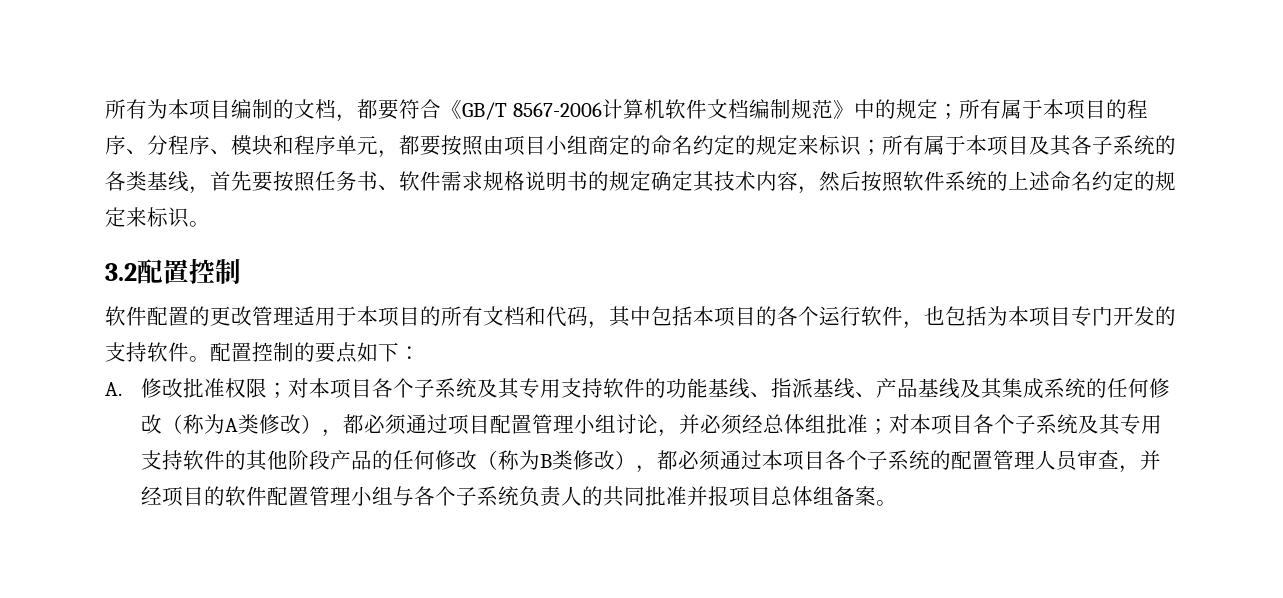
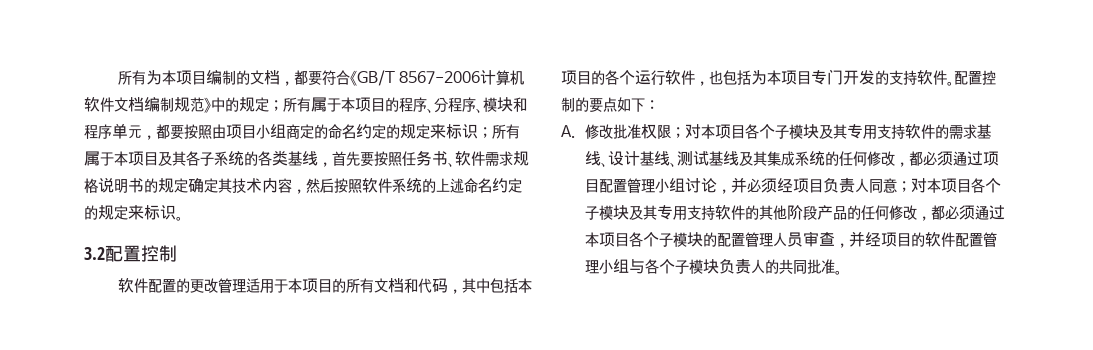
- A.修改批准权限；对本项目各个子系统及其专用支持软件的功能基线、指派基线、产品基线及其集成系统的任何修改（称为A类修改），都必须通过项目配置管理小组讨论，并必须经总体组批准；对本项目各个子系统及其专用支持软件的其他阶段产品的任何修改（称为B类修改），都必须通过本项目各个子系统的配置管理人员审查，并经项目的软件配置管理小组与各个子系统负责人的共同批准并报项目总体组备案。
+ A.修改批准权限；对本项目各个子模块及其专用支持软件的需求基线、设计基线、测试基线及其集成系统的任何修改，都必须通过项目配置管理小组讨论，并必须经项目负责人同意；对本项目各个子模块及其专用支持软件的其他阶段产品的任何修改，都必须通过本项目各个子模块的配置管理人员审查，并经项目的软件配置管理小组与各个子模块负责人的共同批准。

